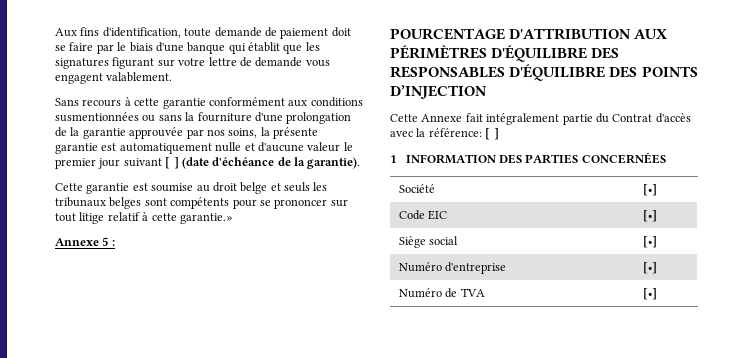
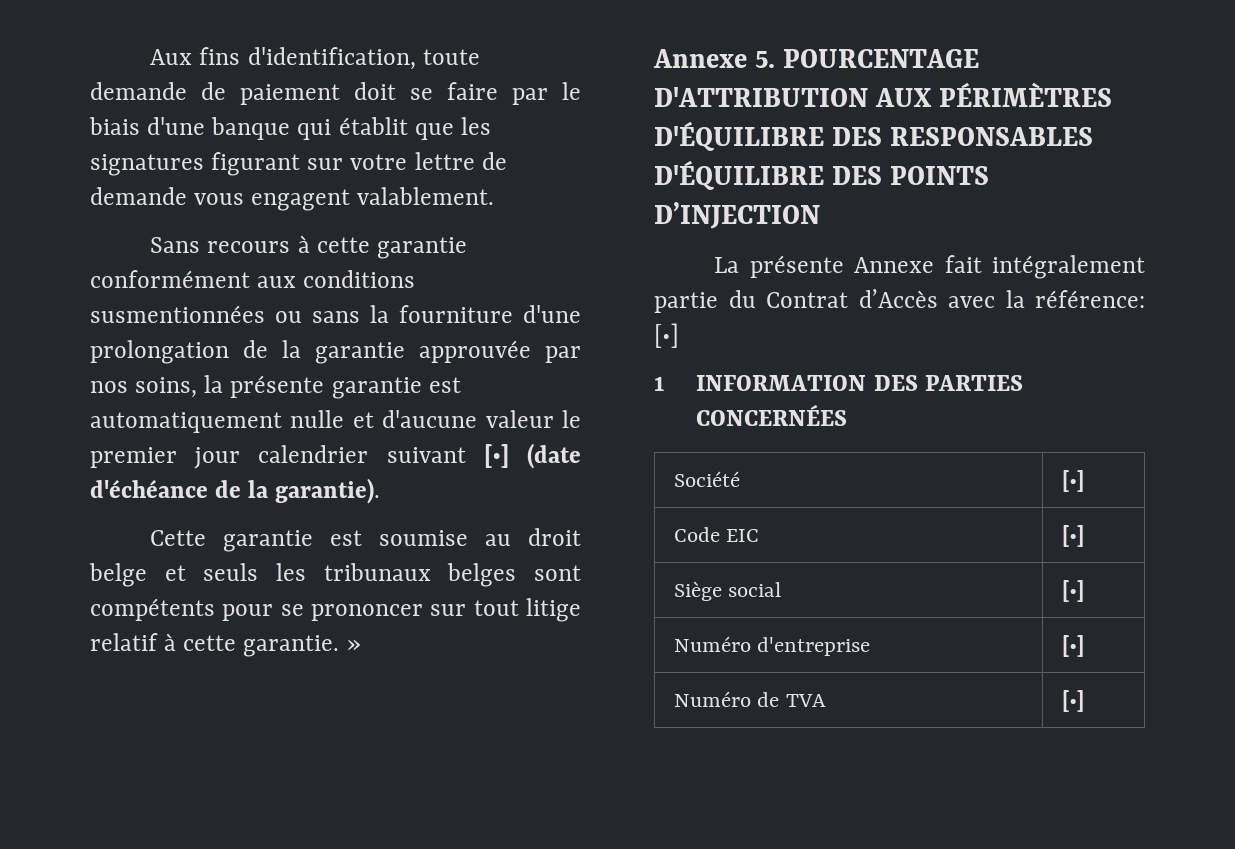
- Sans recours à cette garantie conformément aux conditions susmentionnées ou sans la fourniture d'une prolongation de la garantie approuvée par nos soins, la présente garantie est automatiquement nulle et d'aucune valeur le premier jour suivant [ ] (date d'échéance de la garantie).
+ Sans recours à cette garantie conformément aux conditions susmentionnées ou sans la fourniture d'une prolongation de la garantie approuvée par nos soins, la présente garantie est automatiquement nulle et d'aucune valeur le premier jour calendrier suivant [•] (date d'échéance de la garantie).
- Cette garantie est soumise au droit belge et seuls les tribunaux belges sont compétents pour se prononcer sur tout litige relatif à cette garantie.»
- Annexe 5 :
- POURCENTAGE D'ATTRIBUTION AUX PÉRIMÈTRES D'ÉQUILIBRE DES RESPONSABLES D'ÉQUILIBRE DES POINTS D’INJECTION
+ Cette garantie est soumise au droit belge et seuls les tribunaux belges sont compétents pour se prononcer sur tout litige relatif à cette garantie. »
+ Annexe 5. POURCENTAGE D'ATTRIBUTION AUX PÉRIMÈTRES D'ÉQUILIBRE DES RESPONSABLES D'ÉQUILIBRE DES POINTS D’INJECTION
- Cette Annexe fait intégralement partie du Contrat d'accès avec la référence: [ ]
+ La présente Annexe fait intégralement partie du Contrat d’Accès avec la référence: [•]

